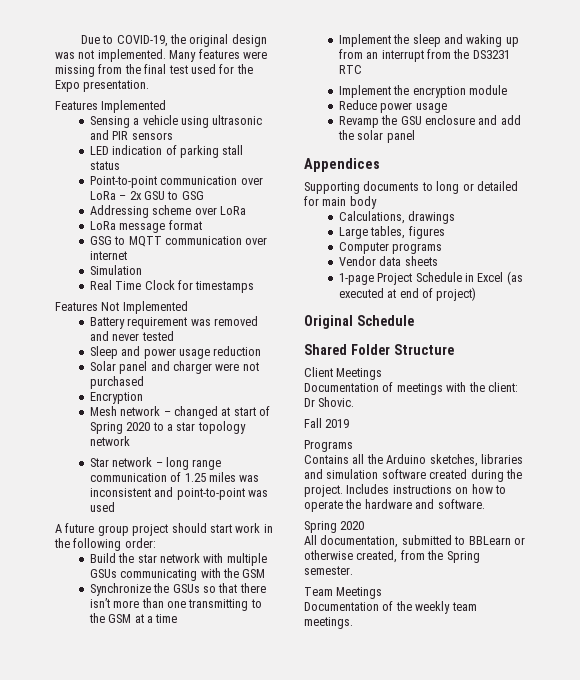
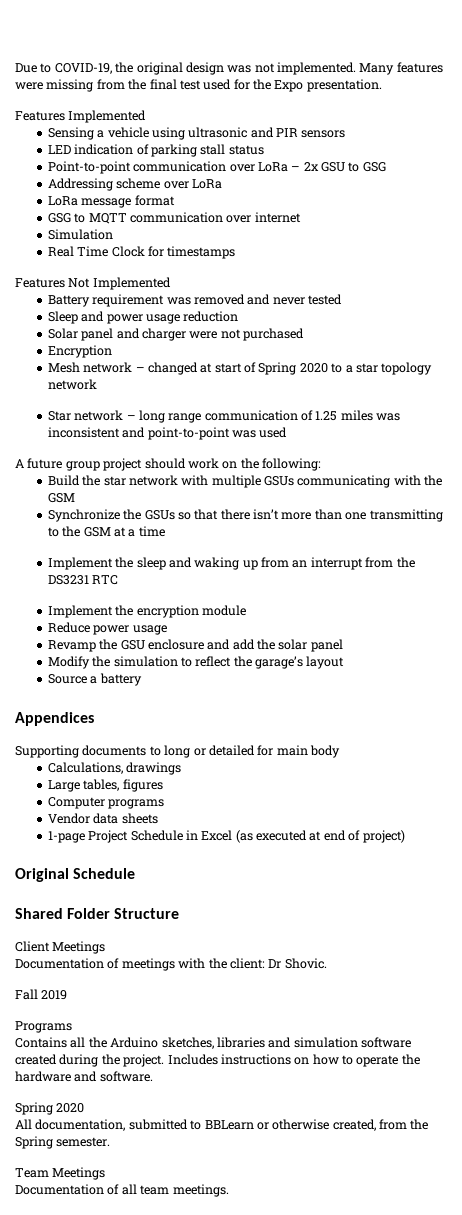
- A future group project should start work in the following order:
+ A future group project should work on the following:
+ Modify the simulation to reflect the garage’s layout
+ Source a battery
- Documentation of the weekly team meetings.
+ Documentation of all team meetings.

